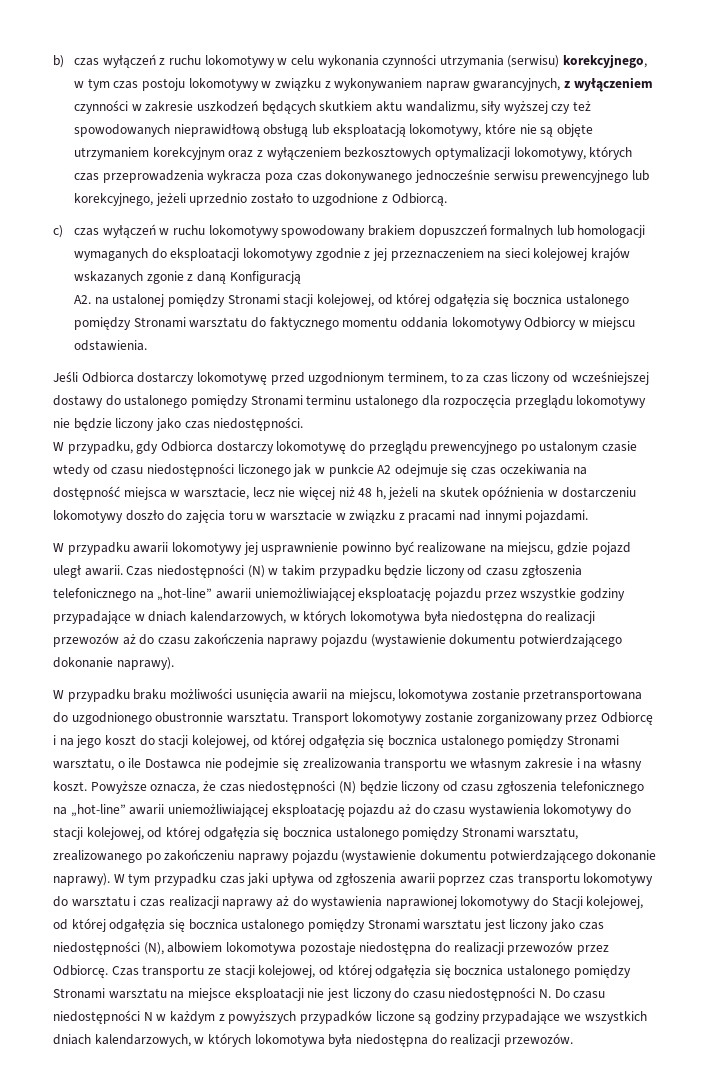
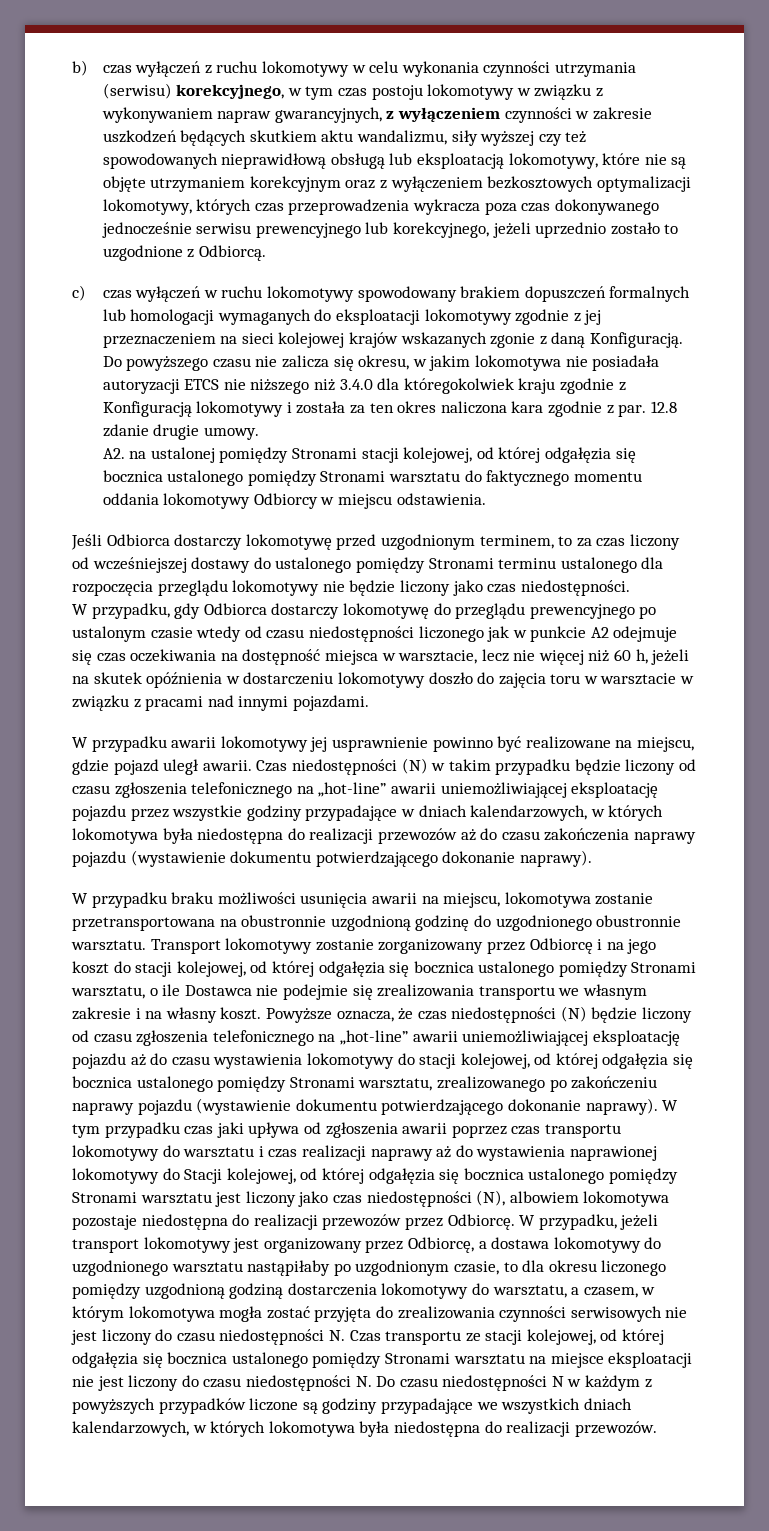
- c) czas wyłączeń w ruchu lokomotywy spowodowany brakiem dopuszczeń formalnych lub homologacji wymaganych do eksploatacji lokomotywy zgodnie z jej przeznaczeniem na sieci kolejowej krajów wskazanych zgonie z daną Konfiguracją
+ c) czas wyłączeń w ruchu lokomotywy spowodowany brakiem dopuszczeń formalnych lub homologacji wymaganych do eksploatacji lokomotywy zgodnie z jej przeznaczeniem na sieci kolejowej krajów wskazanych zgonie z daną Konfiguracją. Do powyższego czasu nie zalicza się okresu, w jakim lokomotywa nie posiadała autoryzacji ETCS nie niższego niż 3.4.0 dla któregokolwiek kraju zgodnie z Konfiguracją lokomotywy i została za ten okres naliczona kara zgodnie z par. 12.8 zdanie drugie umowy.
- W przypadku, gdy Odbiorca dostarczy lokomotywę do przeglądu prewencyjnego po ustalonym czasie wtedy od czasu niedostępności liczonego jak w punkcie A2 odejmuje się czas oczekiwania na dostępność miejsca w warsztacie, lecz nie więcej niż 48 h, jeżeli na skutek opóźnienia w dostarczeniu lokomotywy doszło do zajęcia toru w warsztacie w związku z pracami nad innymi pojazdami.
+ W przypadku, gdy Odbiorca dostarczy lokomotywę do przeglądu prewencyjnego po ustalonym czasie wtedy od czasu niedostępności liczonego jak w punkcie A2 odejmuje się czas oczekiwania na dostępność miejsca w warsztacie, lecz nie więcej niż 60 h, jeżeli na skutek opóźnienia w dostarczeniu lokomotywy doszło do zajęcia toru w warsztacie w związku z pracami nad innymi pojazdami.
- W przypadku braku możliwości usunięcia awarii na miejscu, lokomotywa zostanie przetransportowana do uzgodnionego obustronnie warsztatu.
+ W przypadku braku możliwości usunięcia awarii na miejscu, lokomotywa zostanie przetransportowana na obustronnie uzgodnioną godzinę do uzgodnionego obustronnie warsztatu.
- Czas transportu ze stacji kolejowej, od której odgałęzia się bocznica ustalonego pomiędzy Stronami warsztatu na miejsce eksploatacji nie jest liczony do czasu niedostępności N. Do czasu niedostępności N w każdym z powyższych przypadków liczone są godziny przypadające we wszystkich dniach kalendarzowych, w których lokomotywa była niedostępna do realizacji przewozów.
+ W przypadku, jeżeli transport lokomotywy jest organizowany przez Odbiorcę, a dostawa lokomotywy do uzgodnionego warsztatu nastąpiłaby po uzgodnionym czasie, to dla okresu liczonego pomiędzy uzgodnioną godziną dostarczenia lokomotywy do warsztatu, a czasem, w którym lokomotywa mogła zostać przyjęta do zrealizowania czynności serwisowych nie jest liczony do czasu niedostępności N. Czas transportu ze stacji kolejowej, od której odgałęzia się bocznica ustalonego pomiędzy Stronami warsztatu na miejsce eksploatacji nie jest liczony do czasu niedostępności N. Do czasu niedostępności N w każdym z powyższych przypadków liczone są godziny przypadające we wszystkich dniach kalendarzowych, w których lokomotywa była niedostępna do realizacji przewozów.

